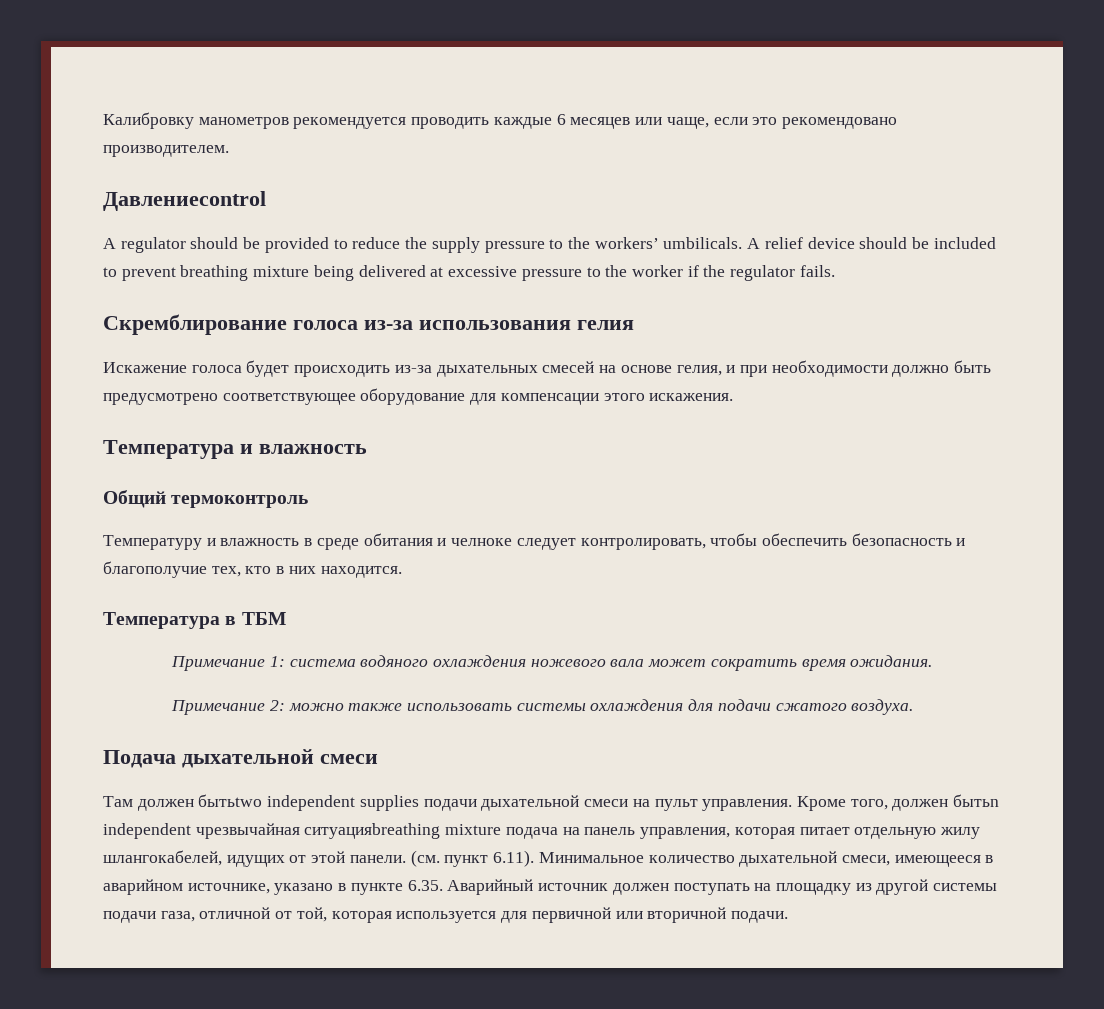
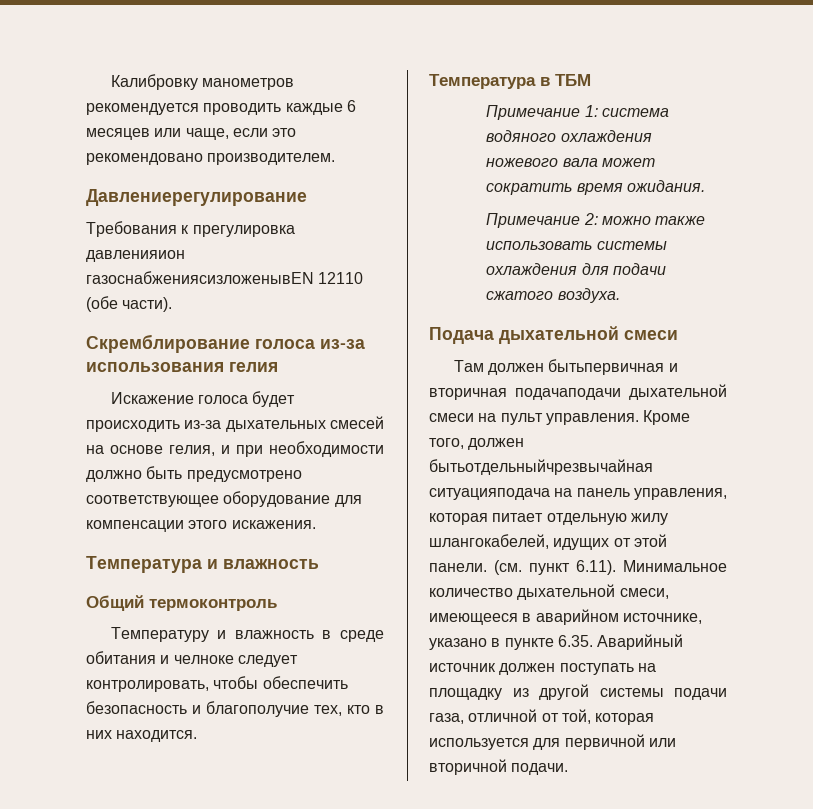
- Давлениеcontrol
- A regulator should be provided to reduce the supply pressure to the workers’ umbilicals. A relief device should be included to prevent breathing mixture being delivered at excessive pressure to the worker if the regulator fails.
+ Давлениерегулирование
+ Требования к прегулировка давленияион газоснабжениясизложенывEN 12110 (обе части).
- Там должен бытьtwo independent supplies подачи дыхательной смеси на пульт управления.
+ Там должен бытьпервичная и вторичная подачаподачи дыхательной смеси на пульт управления.
- Кроме того, должен бытьn independent чрезвычайная ситуацияbreathing mixture подача на панель управления, которая питает отдельную жилу шлангокабелей, идущих от этой панели.
+ Кроме того, должен бытьотдельныйчрезвычайная ситуацияподача на панель управления, которая питает отдельную жилу шлангокабелей, идущих от этой панели.

